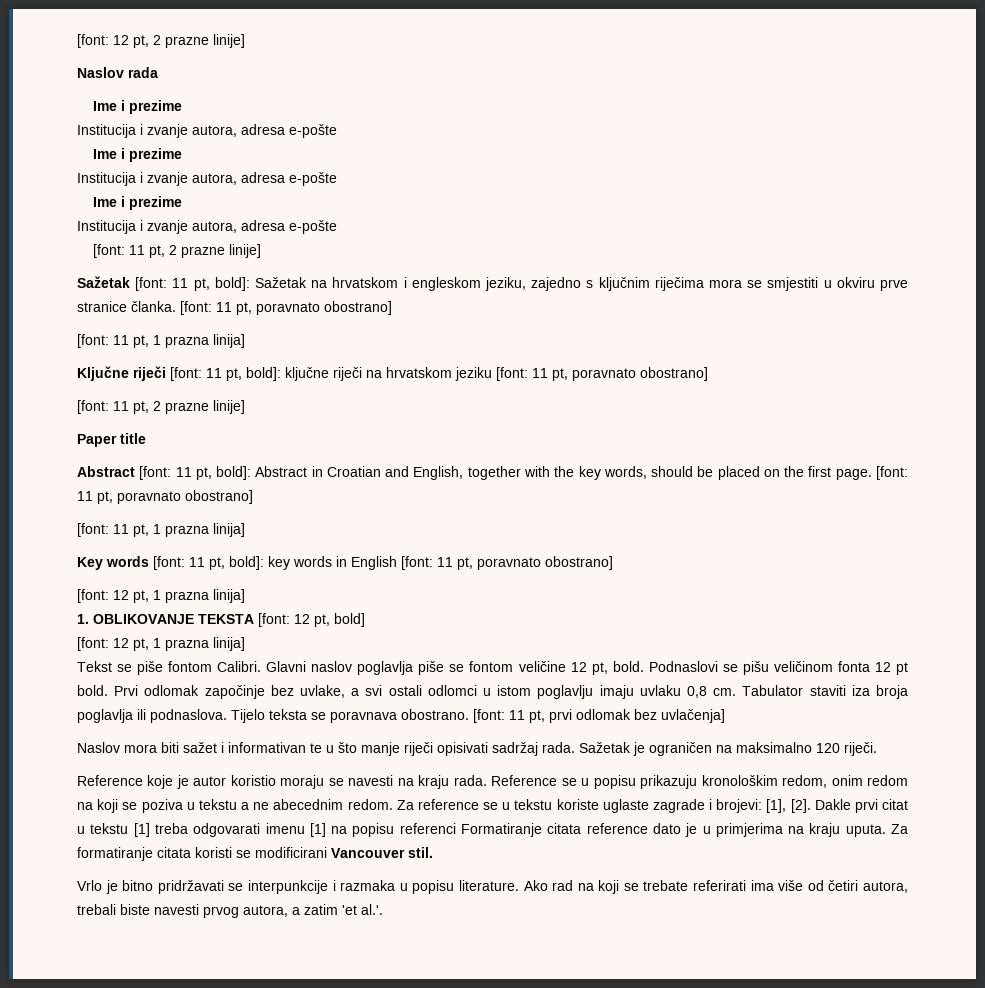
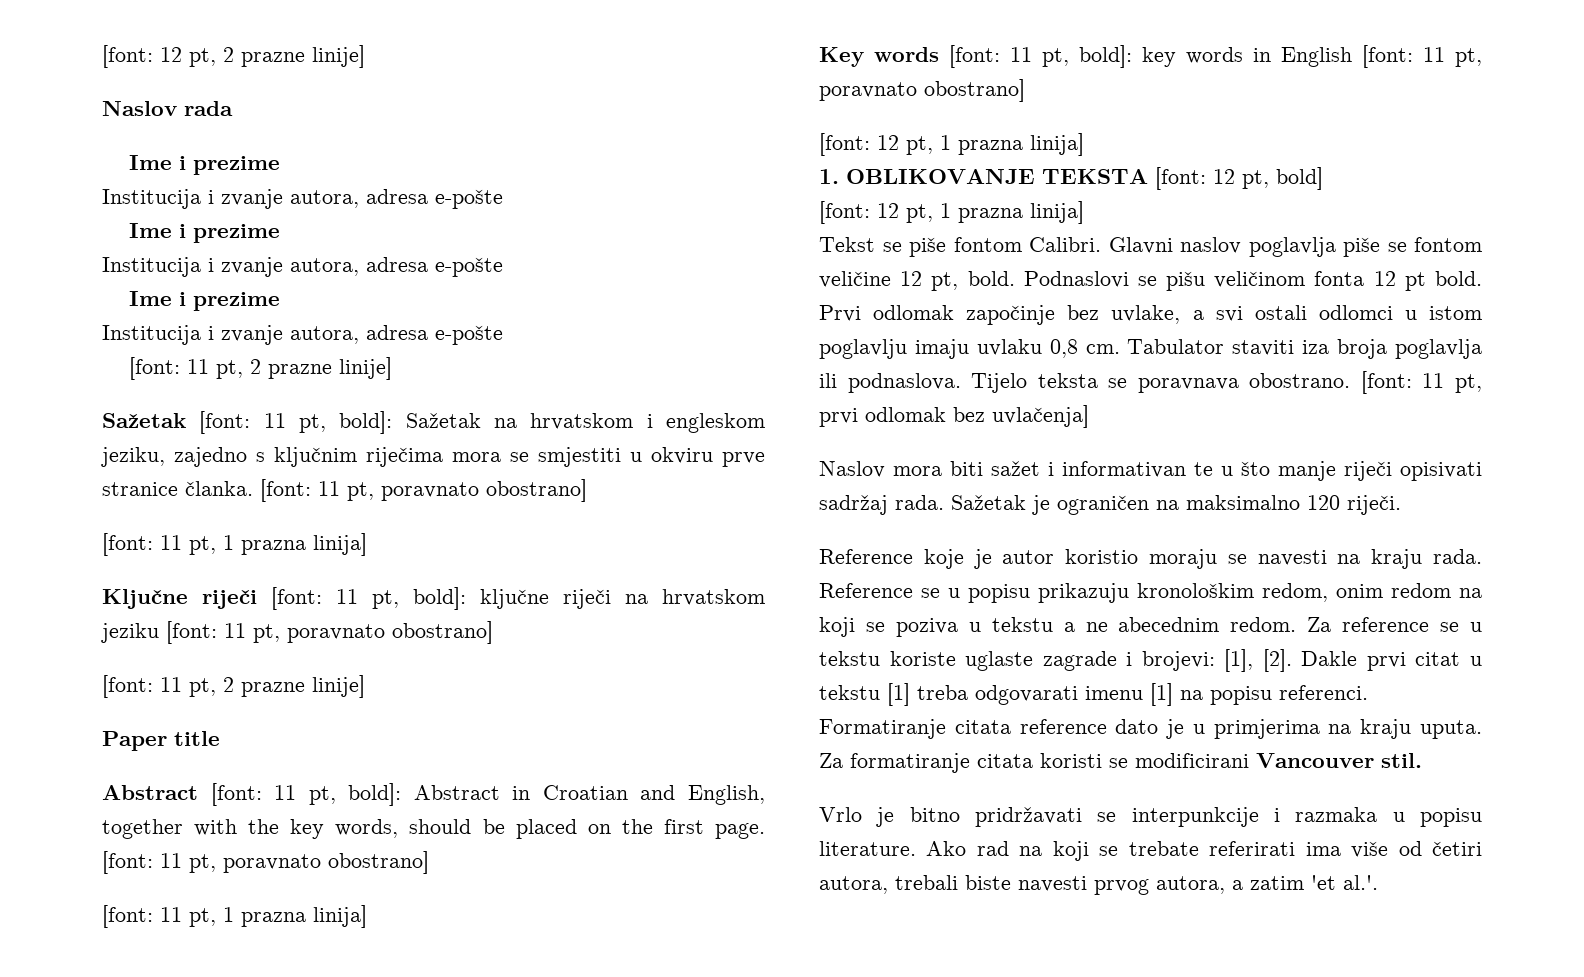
- Dakle prvi citat u tekstu [1] treba odgovarati imenu [1] na popisu referenci Formatiranje citata reference dato je u primjerima na kraju uputa.
+ Dakle prvi citat u tekstu [1] treba odgovarati imenu [1] na popisu referenci. Formatiranje citata reference dato je u primjerima na kraju uputa.

